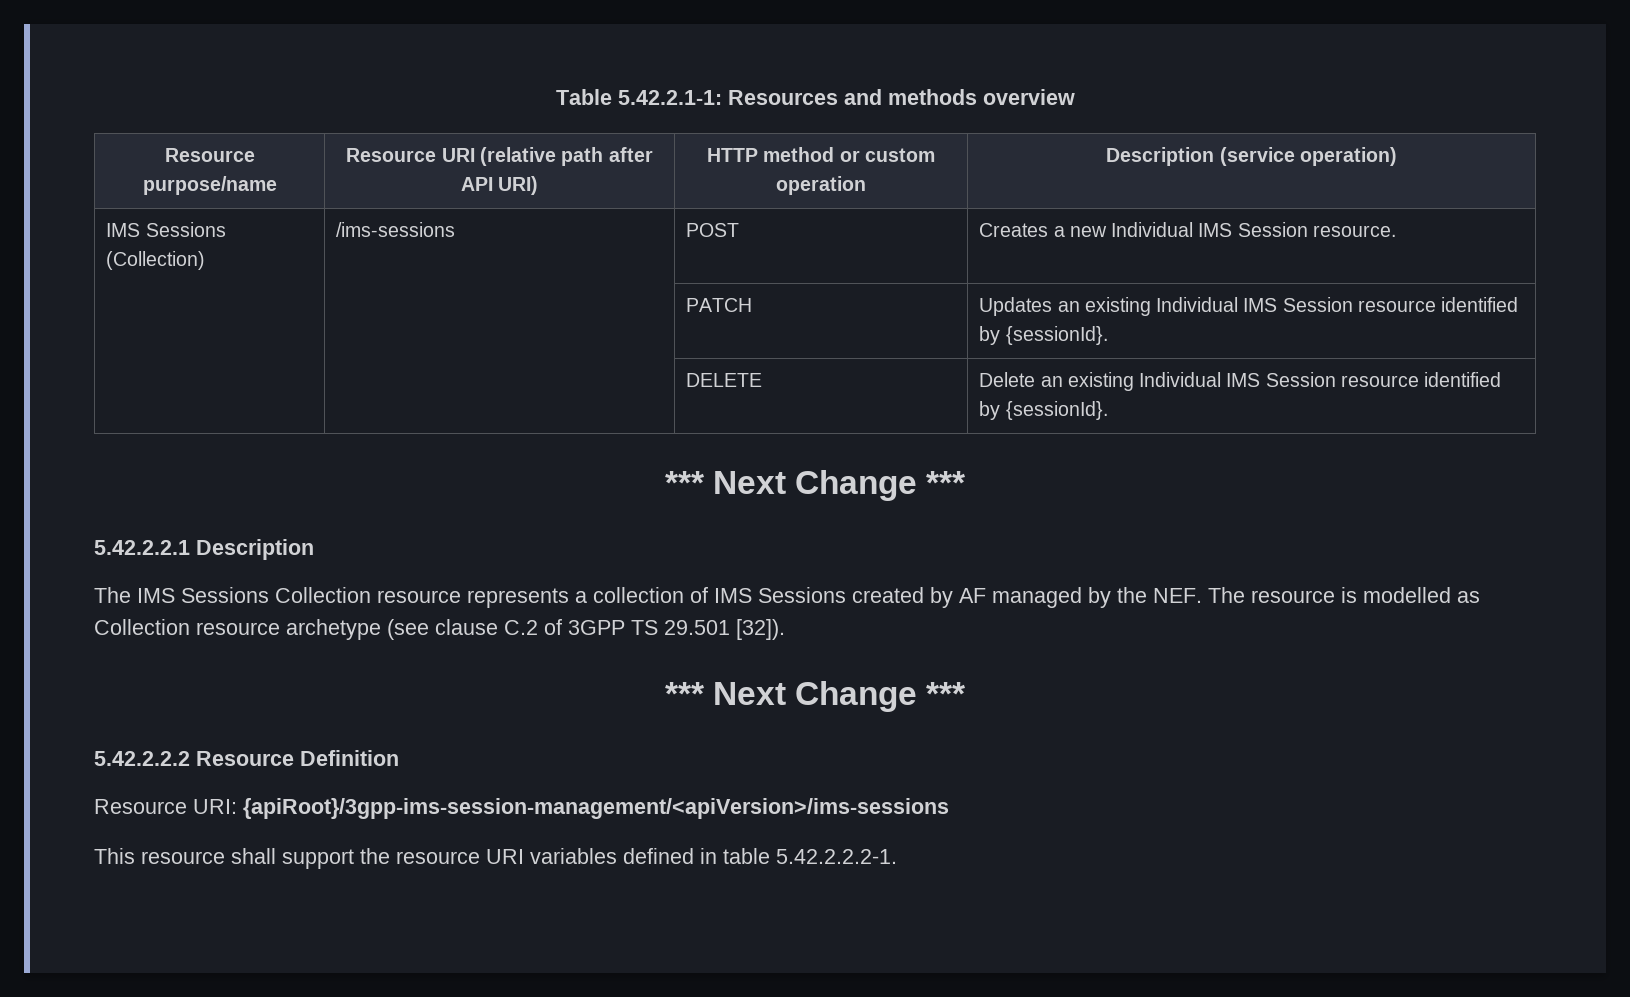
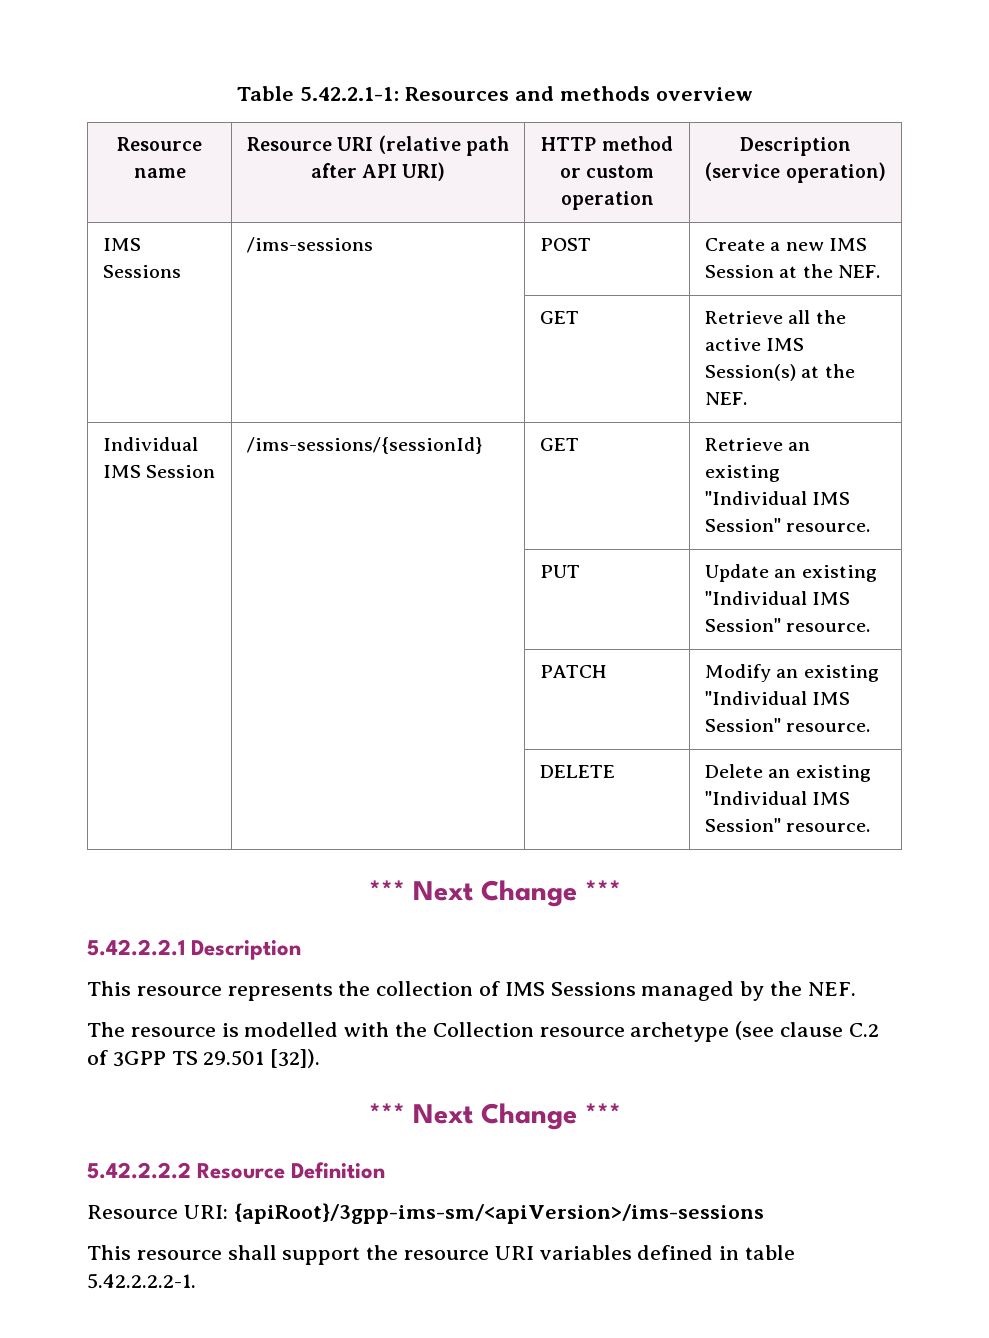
- Resource purpose/name | Resource URI (relative path after API URI) | HTTP method or custom operation | Description (service operation)
+ Resource name | Resource URI (relative path after API URI) | HTTP method or custom operation | Description (service operation)
- IMS Sessions (Collection) | /ims-sessions | POST | Creates a new Individual IMS Session resource.
+ IMS Sessions | /ims-sessions | POST | Create a new IMS Session at the NEF.
+ | | GET | Retrieve all the active IMS Session(s) at the NEF.
+ Individual IMS Session | /ims-sessions/{sessionId} | GET | Retrieve an existing "Individual IMS Session" resource.
+ | | PUT | Update an existing "Individual IMS Session" resource.
- | | PATCH | Updates an existing Individual IMS Session resource identified by {sessionId}.
- | | DELETE | Delete an existing Individual IMS Session resource identified by {sessionId}.
+ | | PATCH | Modify an existing "Individual IMS Session" resource.
+ | | DELETE | Delete an existing "Individual IMS Session" resource.
- The IMS Sessions Collection resource represents a collection of IMS Sessions created by AF managed by the NEF. The resource is modelled as Collection resource archetype (see clause C.2 of 3GPP TS 29.501 [32]).
+ This resource represents the collection of IMS Sessions managed by the NEF.
+ The resource is modelled with the Collection resource archetype (see clause C.2 of 3GPP TS 29.501 [32]).
- Resource URI: {apiRoot}/3gpp-ims-session-management/<apiVersion>/ims-sessions
+ Resource URI: {apiRoot}/3gpp-ims-sm/<apiVersion>/ims-sessions

